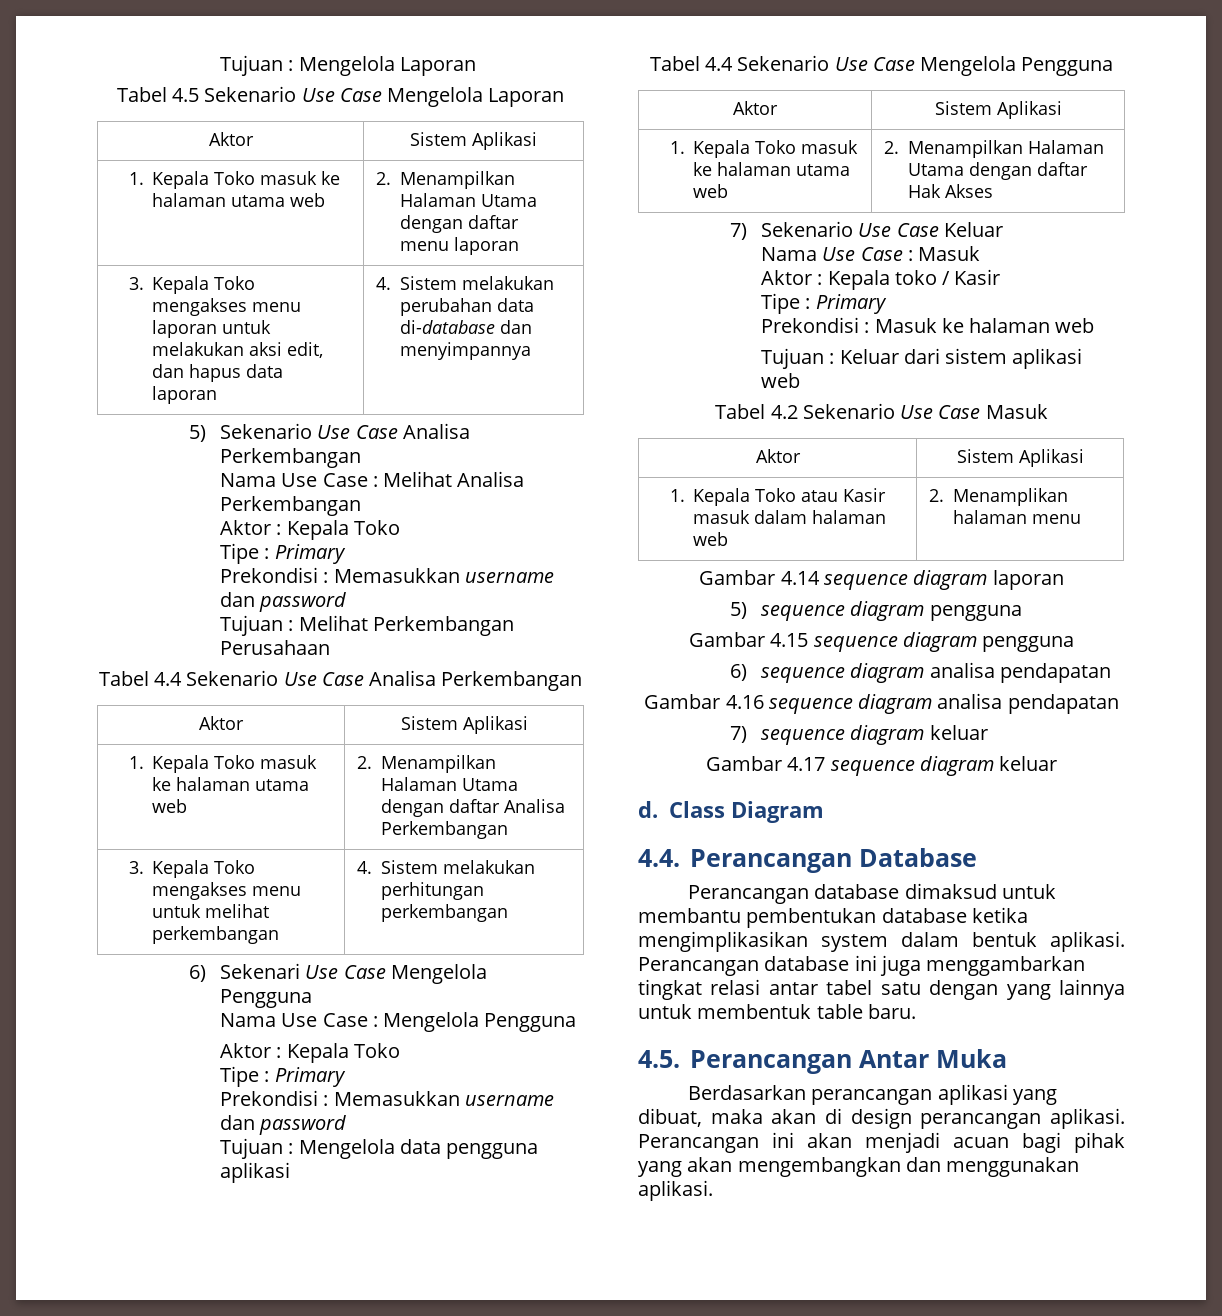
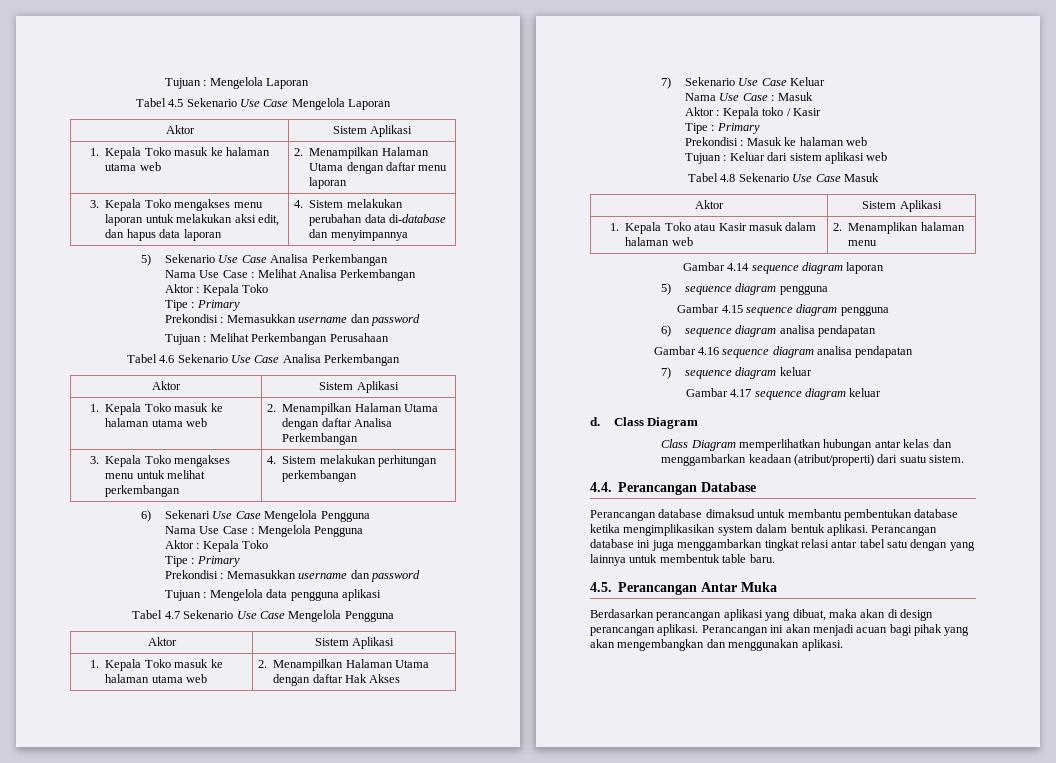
- Tabel 4.4 Sekenario Use Case Analisa Perkembangan
+ Tabel 4.6 Sekenario Use Case Analisa Perkembangan
- Tabel 4.4 Sekenario Use Case Mengelola Pengguna
+ Tabel 4.7 Sekenario Use Case Mengelola Pengguna
- Tabel 4.2 Sekenario Use Case Masuk
+ Tabel 4.8 Sekenario Use Case Masuk
+ Class Diagram memperlihatkan hubungan antar kelas dan menggambarkan keadaan (atribut/properti) dari suatu sistem.

